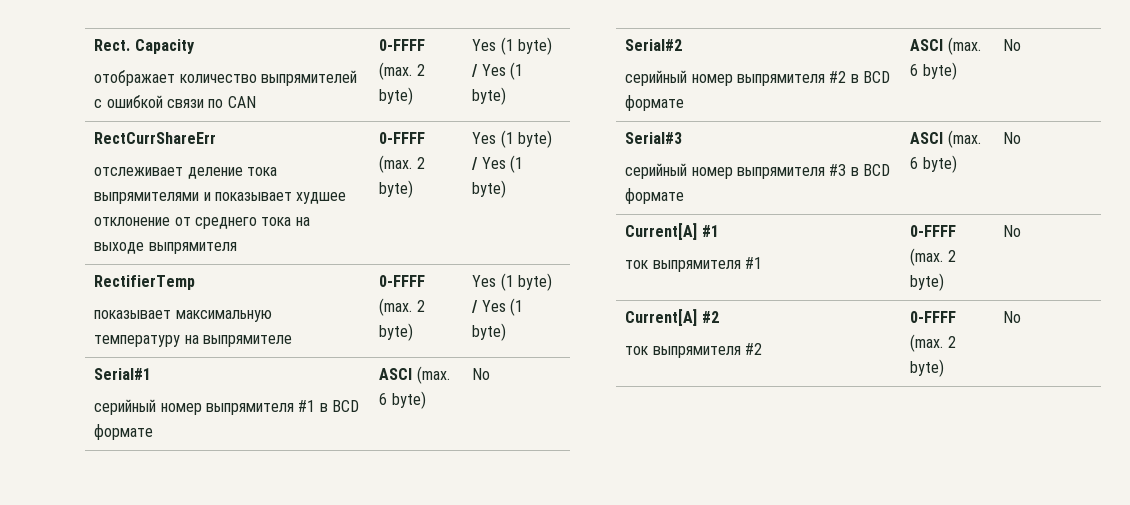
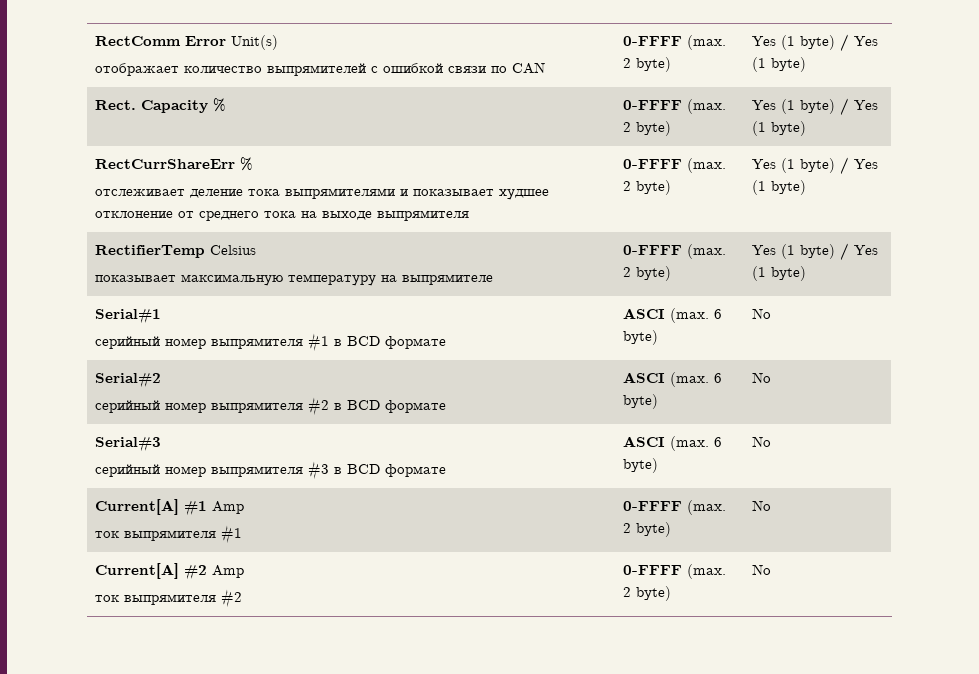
- Rect. Capacity
+ RectComm Error Unit(s)
+ Rect. Capacity % | 0-FFFF (max. 2 byte) | Yes (1 byte) / Yes (1 byte)
- RectCurrShareErr
+ RectCurrShareErr %
- RectifierTemp
+ RectifierTemp Celsius
- Current[A] #1
+ Current[A] #1 Amp
- Current[A] #2
+ Current[A] #2 Amp

